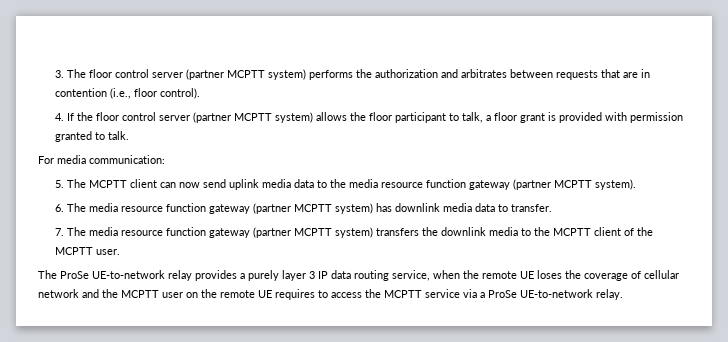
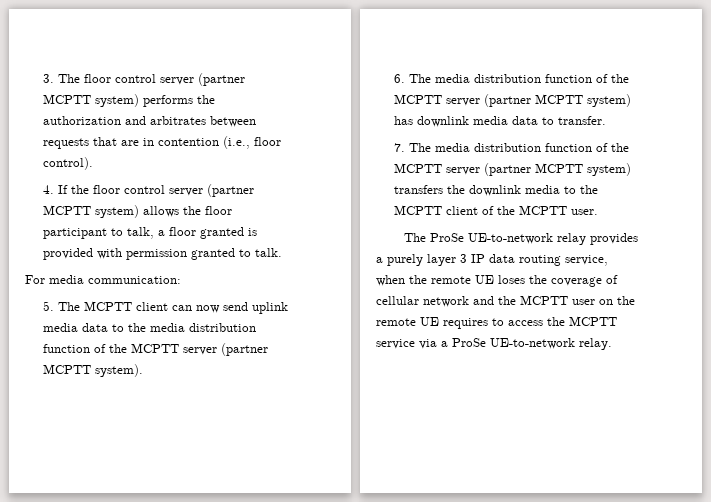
- 4. If the floor control server (partner MCPTT system) allows the floor participant to talk, a floor grant is provided with permission granted to talk.
+ 4. If the floor control server (partner MCPTT system) allows the floor participant to talk, a floor granted is provided with permission granted to talk.
- 5. The MCPTT client can now send uplink media data to the media resource function gateway (partner MCPTT system).
+ 5. The MCPTT client can now send uplink media data to the media distribution function of the MCPTT server (partner MCPTT system).
- 6. The media resource function gateway (partner MCPTT system) has downlink media data to transfer.
+ 6. The media distribution function of the MCPTT server (partner MCPTT system) has downlink media data to transfer.
- 7. The media resource function gateway (partner MCPTT system) transfers the downlink media to the MCPTT client of the MCPTT user.
+ 7. The media distribution function of the MCPTT server (partner MCPTT system) transfers the downlink media to the MCPTT client of the MCPTT user.

